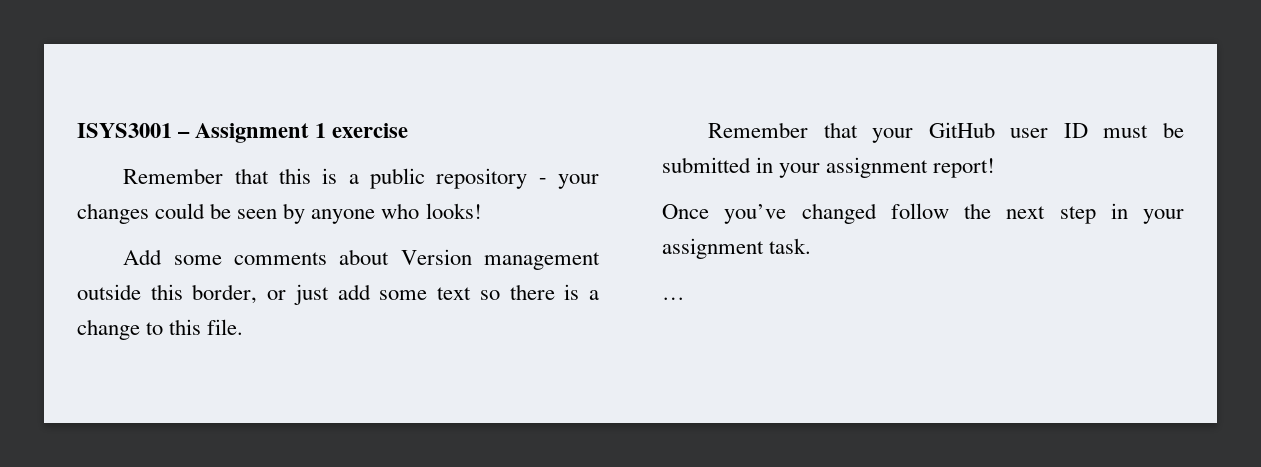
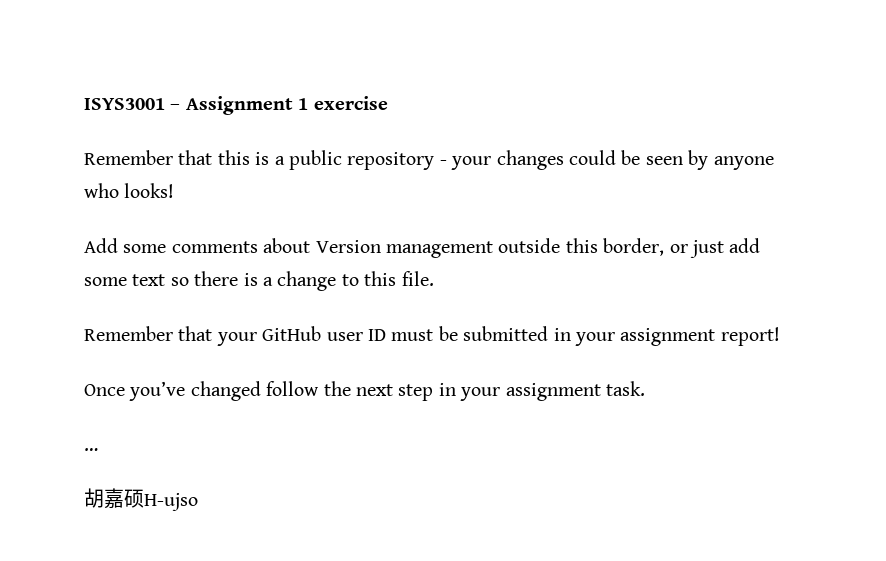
+ 胡嘉硕H-ujso

